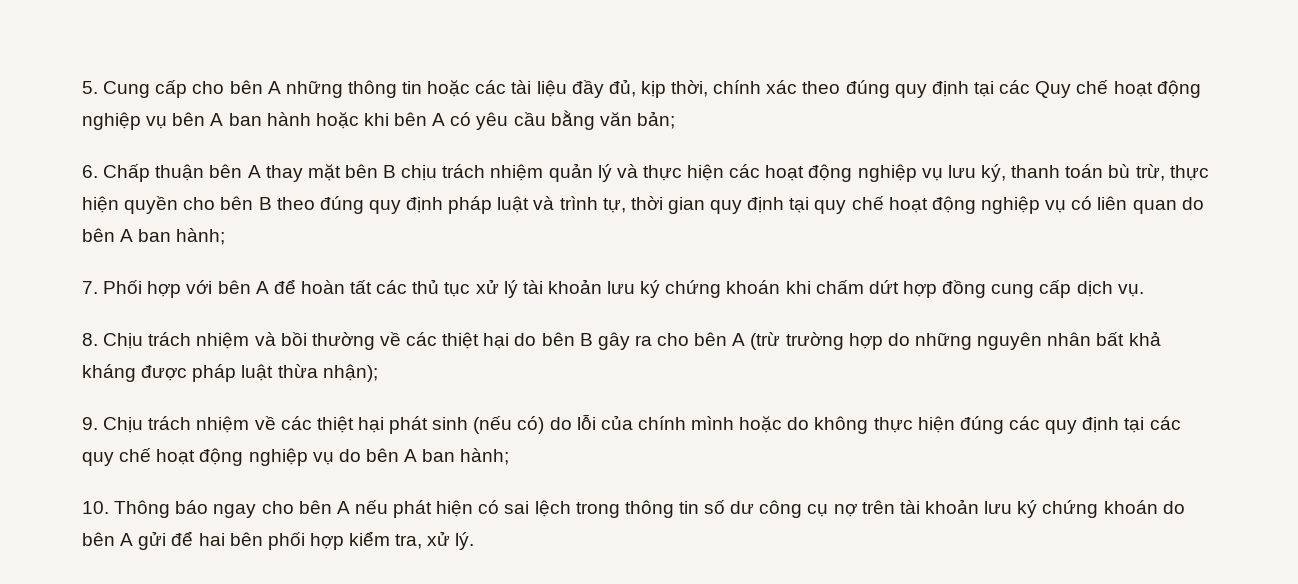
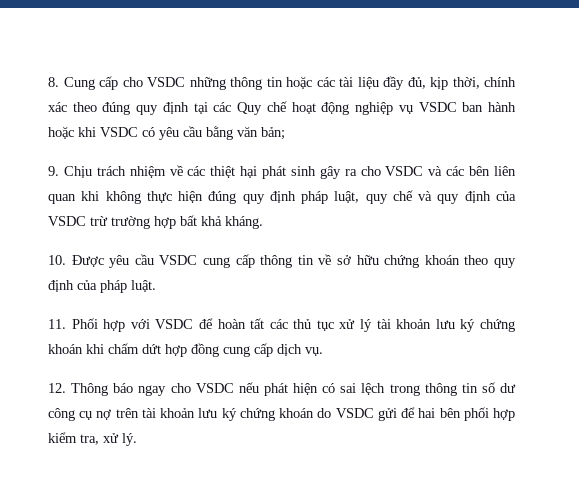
- 5. Cung cấp cho bên A những thông tin hoặc các tài liệu đầy đủ, kịp thời, chính xác theo đúng quy định tại các Quy chế hoạt động nghiệp vụ bên A ban hành hoặc khi bên A có yêu cầu bằng văn bản;
+ 8. Cung cấp cho VSDC những thông tin hoặc các tài liệu đầy đủ, kịp thời, chính xác theo đúng quy định tại các Quy chế hoạt động nghiệp vụ VSDC ban hành hoặc khi VSDC có yêu cầu bằng văn bản;
- 6. Chấp thuận bên A thay mặt bên B chịu trách nhiệm quản lý và thực hiện các hoạt động nghiệp vụ lưu ký, thanh toán bù trừ, thực hiện quyền cho bên B theo đúng quy định pháp luật và trình tự, thời gian quy định tại quy chế hoạt động nghiệp vụ có liên quan do bên A ban hành;
- 7. Phối hợp với bên A để hoàn tất các thủ tục xử lý tài khoản lưu ký chứng khoán khi chấm dứt hợp đồng cung cấp dịch vụ.
+ 9. Chịu trách nhiệm về các thiệt hại phát sinh gây ra cho VSDC và các bên liên quan khi không thực hiện đúng quy định pháp luật, quy chế và quy định của VSDC trừ trường hợp bất khả kháng.
+ 10. Được yêu cầu VSDC cung cấp thông tin về sở hữu chứng khoán theo quy định của pháp luật.
+ 11. Phối hợp với VSDC để hoàn tất các thủ tục xử lý tài khoản lưu ký chứng khoán khi chấm dứt hợp đồng cung cấp dịch vụ.
- 8. Chịu trách nhiệm và bồi thường về các thiệt hại do bên B gây ra cho bên A (trừ trường hợp do những nguyên nhân bất khả kháng được pháp luật thừa nhận);
- 9. Chịu trách nhiệm về các thiệt hại phát sinh (nếu có) do lỗi của chính mình hoặc do không thực hiện đúng các quy định tại các quy chế hoạt động nghiệp vụ do bên A ban hành;
- 10. Thông báo ngay cho bên A nếu phát hiện có sai lệch trong thông tin số dư công cụ nợ trên tài khoản lưu ký chứng khoán do bên A gửi để hai bên phối hợp kiểm tra, xử lý.
+ 12. Thông báo ngay cho VSDC nếu phát hiện có sai lệch trong thông tin số dư công cụ nợ trên tài khoản lưu ký chứng khoán do VSDC gửi để hai bên phối hợp kiểm tra, xử lý.

